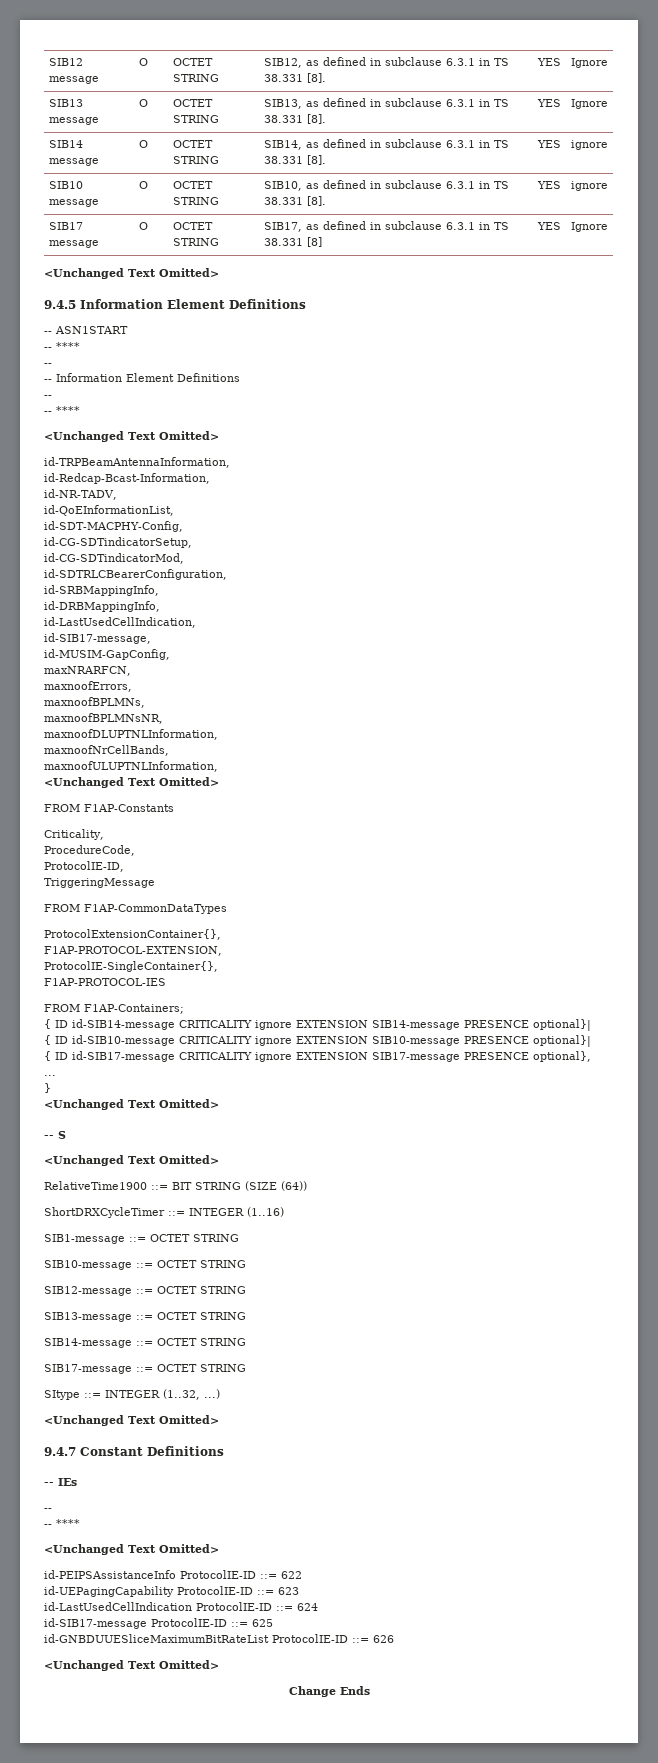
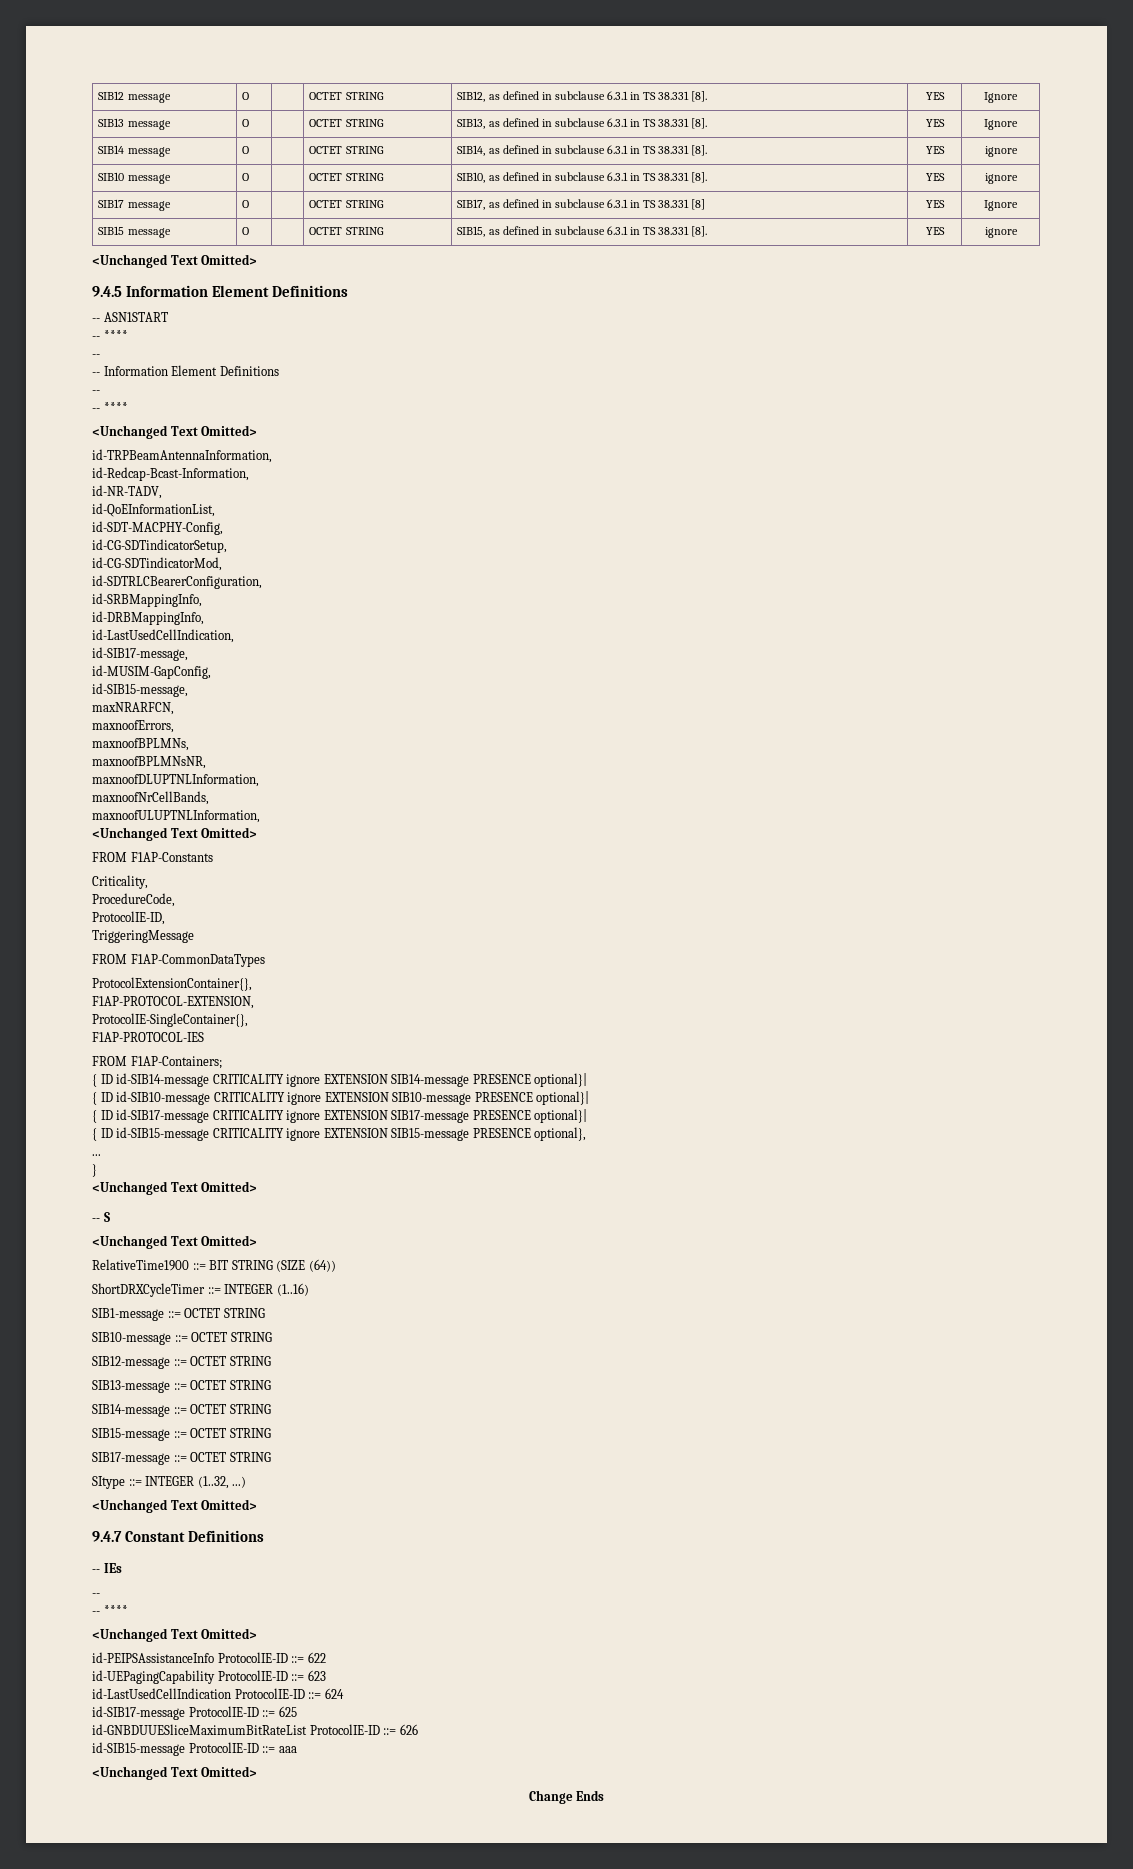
+ SIB15 message | O | | OCTET STRING | SIB15, as defined in subclause 6.3.1 in TS 38.331 [8]. | YES | ignore
+ id-SIB15-message,
- { ID id-SIB17-message CRITICALITY ignore EXTENSION SIB17-message PRESENCE optional},
+ { ID id-SIB17-message CRITICALITY ignore EXTENSION SIB17-message PRESENCE optional}|
+ { ID id-SIB15-message CRITICALITY ignore EXTENSION SIB15-message PRESENCE optional},
+ SIB15-message ::= OCTET STRING
+ id-SIB15-message ProtocolIE-ID ::= aaa

